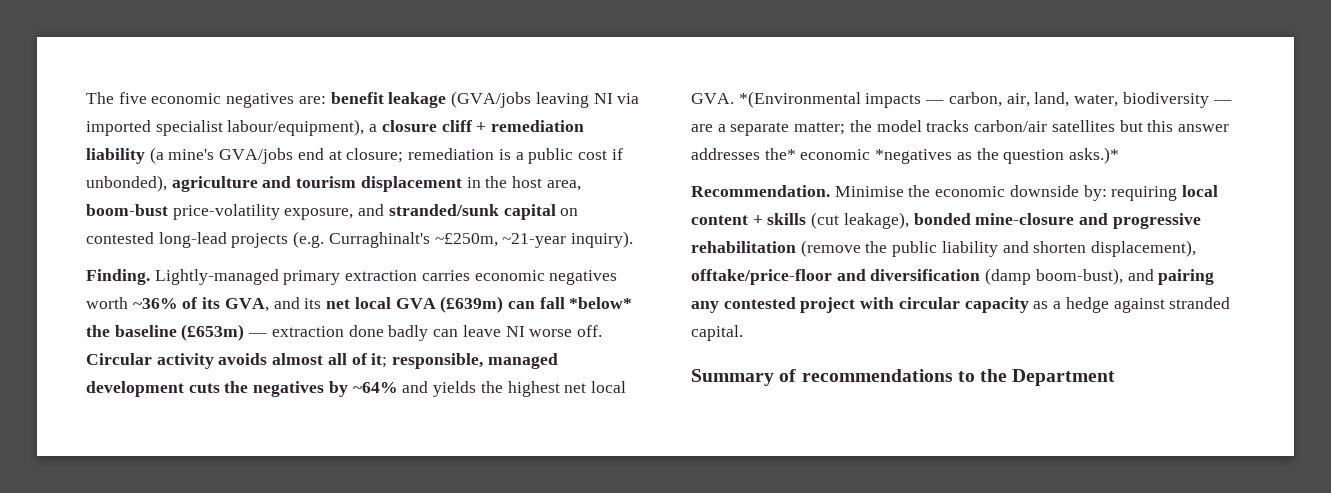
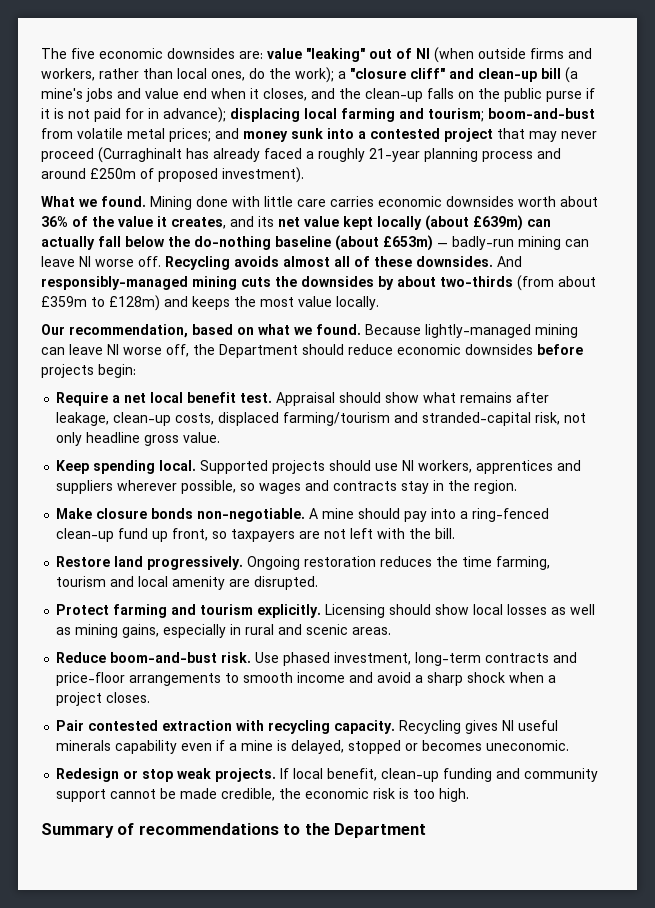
- The five economic negatives are: benefit leakage (GVA/jobs leaving NI via imported specialist labour/equipment), a closure cliff + remediation liability (a mine's GVA/jobs end at closure; remediation is a public cost if unbonded), agriculture and tourism displacement in the host area, boom-bust price-volatility exposure, and stranded/sunk capital on contested long-lead projects (e.g. Curraghinalt's ~£250m, ~21-year inquiry).
- Finding. Lightly-managed primary extraction carries economic negatives worth ~36% of its GVA, and its net local GVA (£639m) can fall *below* the baseline (£653m) — extraction done badly can leave NI worse off.
+ The five economic downsides are: value "leaking" out of NI (when outside firms and workers, rather than local ones, do the work); a "closure cliff" and clean-up bill (a mine's jobs and value end when it closes, and the clean-up falls on the public purse if it is not paid for in advance); displacing local farming and tourism; boom-and-bust from volatile metal prices; and money sunk into a contested project that may never proceed (Curraghinalt has already faced a roughly 21-year planning process and around £250m of proposed investment).
+ What we found. Mining done with little care carries economic downsides worth about 36% of the value it creates, and its net value kept locally (about £639m) can actually fall below the do-nothing baseline (about £653m) — badly-run mining can leave NI worse off.
- Circular activity avoids almost all of it; responsible, managed development cuts the negatives by ~64% and yields the highest net local GVA. *(Environmental impacts — carbon, air, land, water, biodiversity — are a separate matter; the model tracks carbon/air satellites but this answer addresses the* economic *negatives as the question asks.)*
- Recommendation. Minimise the economic downside by: requiring local content + skills (cut leakage), bonded mine-closure and progressive rehabilitation (remove the public liability and shorten displacement), offtake/price-floor and diversification (damp boom-bust), and pairing any contested project with circular capacity as a hedge against stranded capital.
+ Recycling avoids almost all of these downsides. And responsibly-managed mining cuts the downsides by about two-thirds (from about £359m to £128m) and keeps the most value locally.
+ Our recommendation, based on what we found. Because lightly-managed mining can leave NI worse off, the Department should reduce economic downsides before projects begin:
+ Require a net local benefit test. Appraisal should show what remains after leakage, clean-up costs, displaced farming/tourism and stranded-capital risk, not only headline gross value.
+ Keep spending local. Supported projects should use NI workers, apprentices and suppliers wherever possible, so wages and contracts stay in the region.
+ Make closure bonds non-negotiable. A mine should pay into a ring-fenced clean-up fund up front, so taxpayers are not left with the bill.
+ Restore land progressively. Ongoing restoration reduces the time farming, tourism and local amenity are disrupted.
+ Protect farming and tourism explicitly. Licensing should show local losses as well as mining gains, especially in rural and scenic areas.
+ Reduce boom-and-bust risk. Use phased investment, long-term contracts and price-floor arrangements to smooth income and avoid a sharp shock when a project closes.
+ Pair contested extraction with recycling capacity. Recycling gives NI useful minerals capability even if a mine is delayed, stopped or becomes uneconomic.
+ Redesign or stop weak projects. If local benefit, clean-up funding and community support cannot be made credible, the economic risk is too high.

